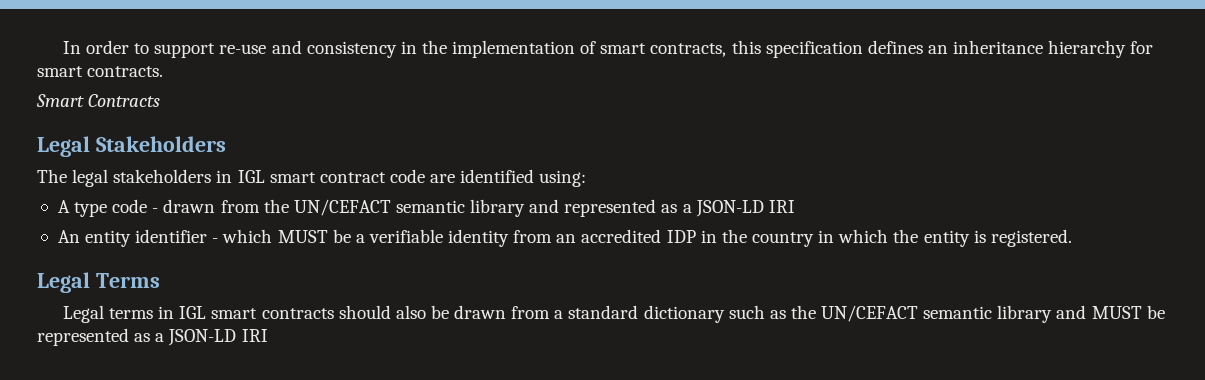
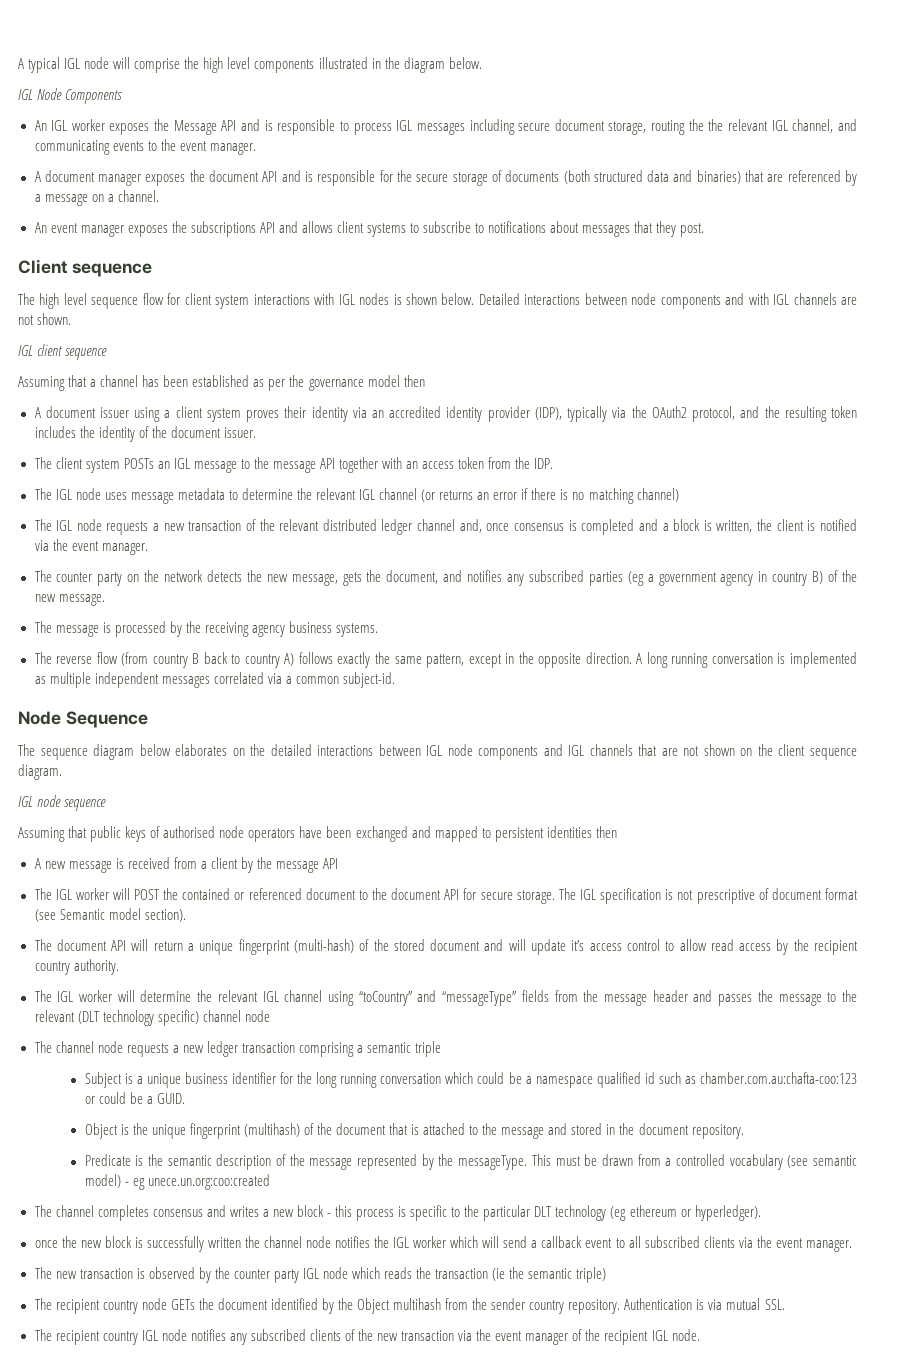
- In order to support re-use and consistency in the implementation of smart contracts, this specification defines an inheritance hierarchy for smart contracts.
- Smart Contracts
- Legal Stakeholders
- The legal stakeholders in IGL smart contract code are identified using:
- A type code - drawn from the UN/CEFACT semantic library and represented as a JSON-LD IRI
- An entity identifier - which MUST be a verifiable identity from an accredited IDP in the country in which the entity is registered.
- Legal Terms
- Legal terms in IGL smart contracts should also be drawn from a standard dictionary such as the UN/CEFACT semantic library and MUST be represented as a JSON-LD IRI
+ A typical IGL node will comprise the high level components illustrated in the diagram below.
+ IGL Node Components
+ An IGL worker exposes the Message API and is responsible to process IGL messages including secure document storage, routing the the relevant IGL channel, and communicating events to the event manager.
+ A document manager exposes the document API and is responsible for the secure storage of documents (both structured data and binaries) that are referenced by a message on a channel.
+ An event manager exposes the subscriptions API and allows client systems to subscribe to notifications about messages that they post.
+ Client sequence
+ The high level sequence flow for client system interactions with IGL nodes is shown below. Detailed interactions between node components and with IGL channels are not shown.
+ IGL client sequence
+ Assuming that a channel has been established as per the governance model then
+ A document issuer using a client system proves their identity via an accredited identity provider (IDP), typically via the OAuth2 protocol, and the resulting token includes the identity of the document issuer.
+ The client system POSTs an IGL message to the message API together with an access token from the IDP.
+ The IGL node uses message metadata to determine the relevant IGL channel (or returns an error if there is no matching channel)
+ The IGL node requests a new transaction of the relevant distributed ledger channel and, once consensus is completed and a block is written, the client is notified via the event manager.
+ The counter party on the network detects the new message, gets the document, and notifies any subscribed parties (eg a government agency in country B) of the new message.
+ The message is processed by the receiving agency business systems.
+ The reverse flow (from country B back to country A) follows exactly the same pattern, except in the opposite direction. A long running conversation is implemented as multiple independent messages correlated via a common subject-id.
+ Node Sequence
+ The sequence diagram below elaborates on the detailed interactions between IGL node components and IGL channels that are not shown on the client sequence diagram.
+ IGL node sequence
+ Assuming that public keys of authorised node operators have been exchanged and mapped to persistent identities then
+ A new message is received from a client by the message API
+ The IGL worker will POST the contained or referenced document to the document API for secure storage. The IGL specification is not prescriptive of document format (see Semantic model section).
+ The document API will return a unique fingerprint (multi-hash) of the stored document and will update it’s access control to allow read access by the recipient country authority.
+ The IGL worker will determine the relevant IGL channel using “toCountry” and “messageType” fields from the message header and passes the message to the relevant (DLT technology specific) channel node
+ The channel node requests a new ledger transaction comprising a semantic triple
+ Subject is a unique business identifier for the long running conversation which could be a namespace qualified id such as chamber.com.au:chafta-coo:123 or could be a GUID.
+ Object is the unique fingerprint (multihash) of the document that is attached to the message and stored in the document repository.
+ Predicate is the semantic description of the message represented by the messageType. This must be drawn from a controlled vocabulary (see semantic model) - eg unece.un.org:coo:created
+ The channel completes consensus and writes a new block - this process is specific to the particular DLT technology (eg ethereum or hyperledger).
+ once the new block is successfully written the channel node notifies the IGL worker which will send a callback event to all subscribed clients via the event manager.
+ The new transaction is observed by the counter party IGL node which reads the transaction (ie the semantic triple)
+ The recipient country node GETs the document identified by the Object multihash from the sender country repository. Authentication is via mutual SSL.
+ The recipient country IGL node notifies any subscribed clients of the new transaction via the event manager of the recipient IGL node.

